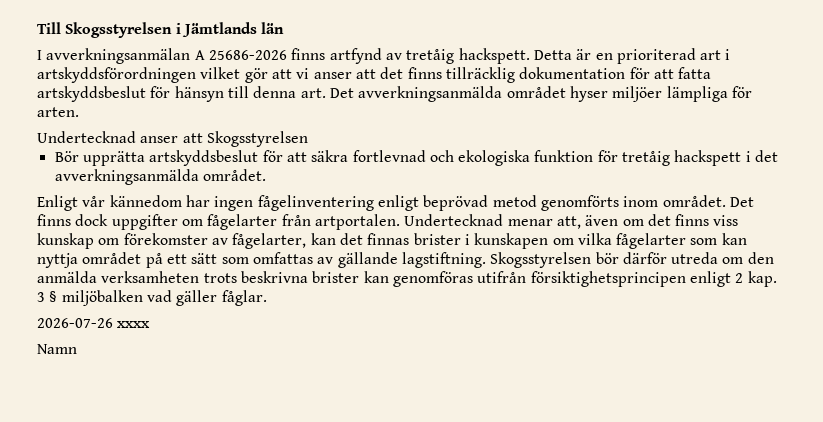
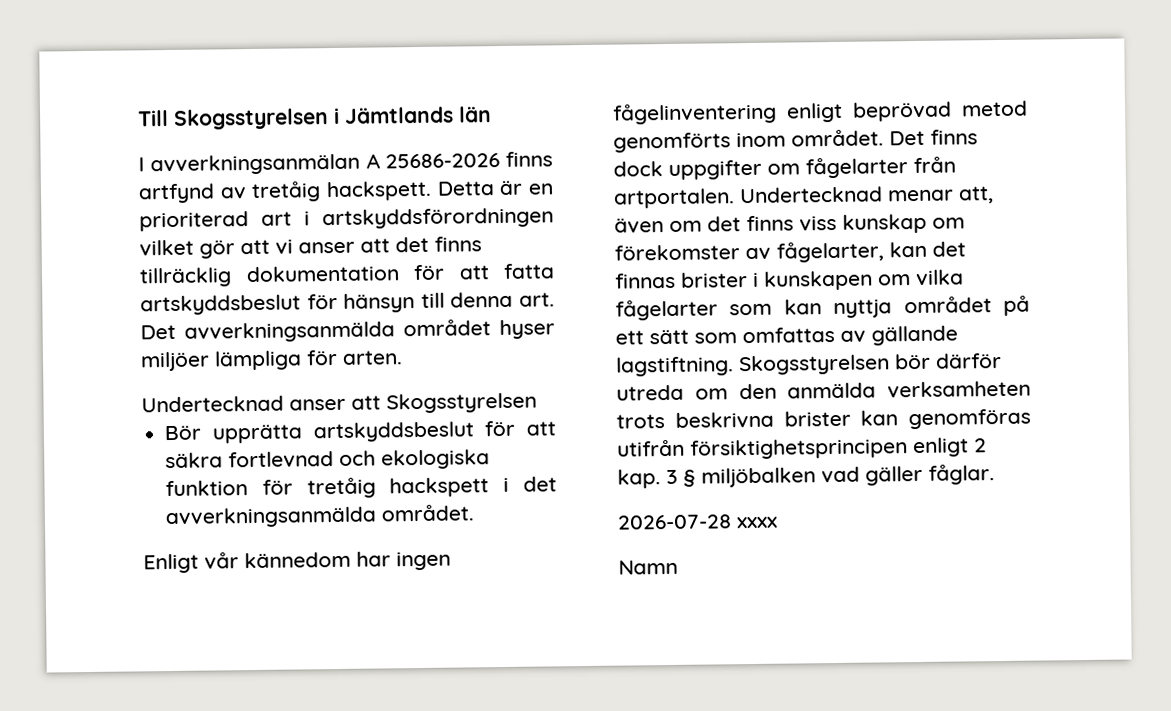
- 2026-07-26 xxxx
+ 2026-07-28 xxxx

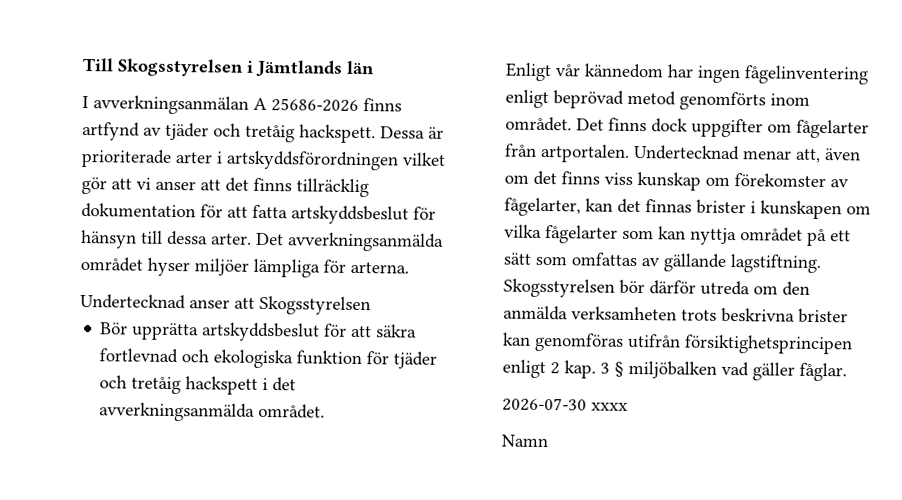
- I avverkningsanmälan A 25686-2026 finns artfynd av tretåig hackspett. Detta är en prioriterad art i artskyddsförordningen vilket gör att vi anser att det finns tillräcklig dokumentation för att fatta artskyddsbeslut för hänsyn till denna art. Det avverkningsanmälda området hyser miljöer lämpliga för arten.
+ I avverkningsanmälan A 25686-2026 finns artfynd av tjäder och tretåig hackspett. Dessa är prioriterade arter i artskyddsförordningen vilket gör att vi anser att det finns tillräcklig dokumentation för att fatta artskyddsbeslut för hänsyn till dessa arter. Det avverkningsanmälda området hyser miljöer lämpliga för arterna.
- Bör upprätta artskyddsbeslut för att säkra fortlevnad och ekologiska funktion för tretåig hackspett i det avverkningsanmälda området.
+ Bör upprätta artskyddsbeslut för att säkra fortlevnad och ekologiska funktion för tjäder och tretåig hackspett i det avverkningsanmälda området.
- 2026-07-28 xxxx
+ 2026-07-30 xxxx

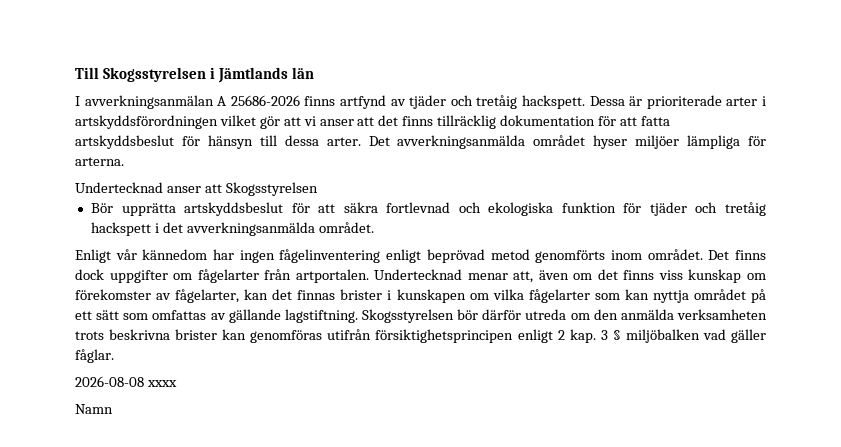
- 2026-07-30 xxxx
+ 2026-08-08 xxxx

